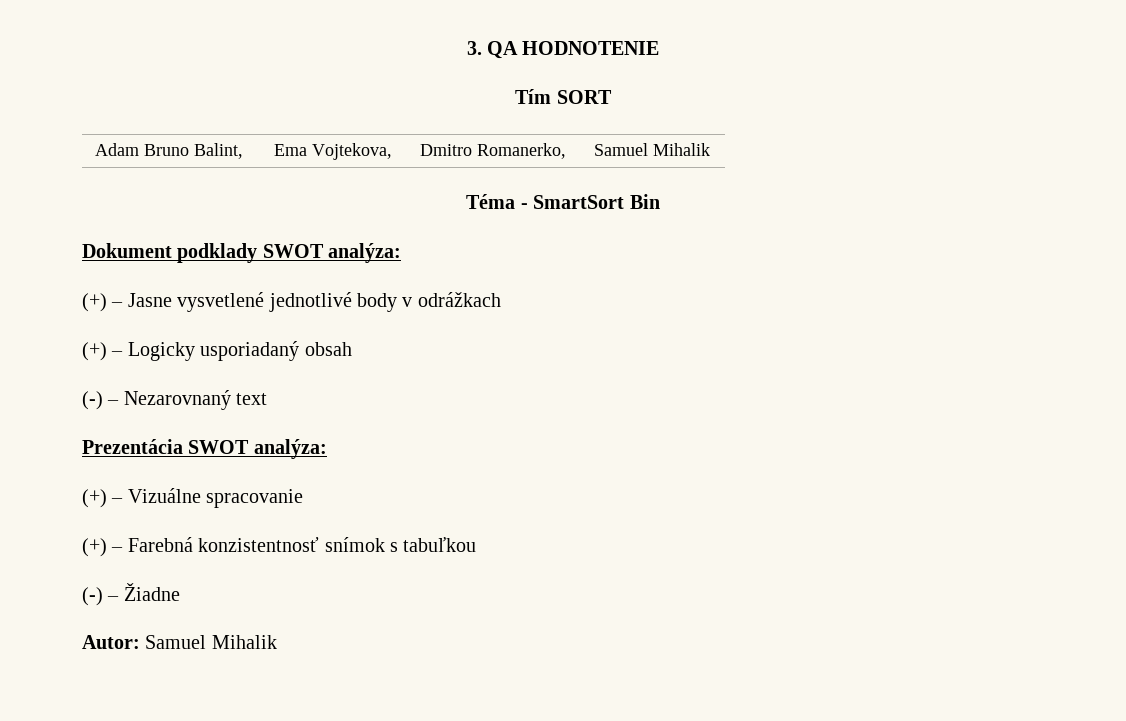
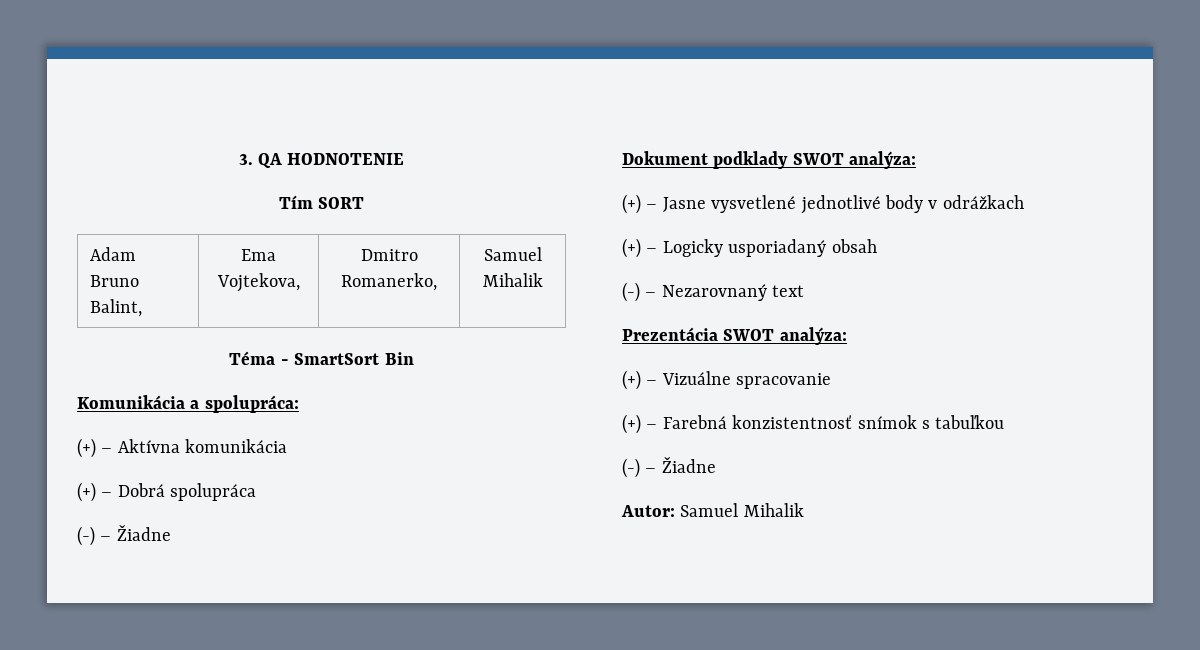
+ Komunikácia a spolupráca:
+ (+) – Aktívna komunikácia
+ (+) – Dobrá spolupráca
+ (-) – Žiadne

